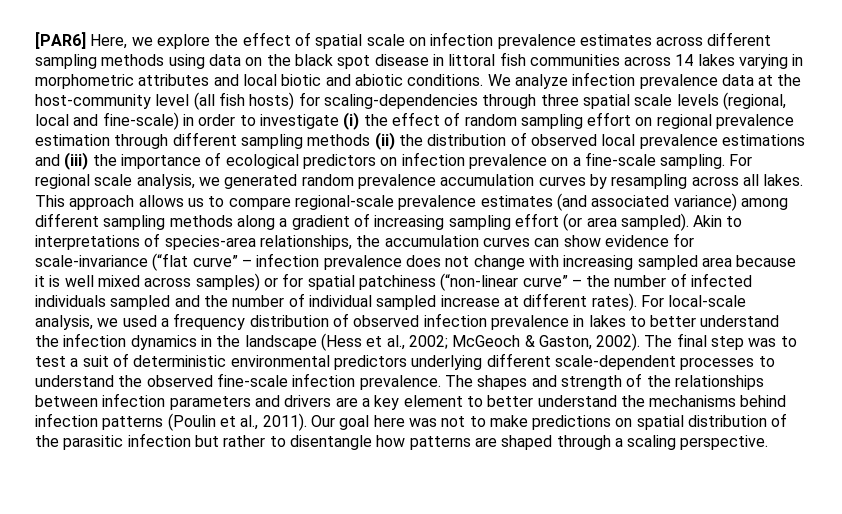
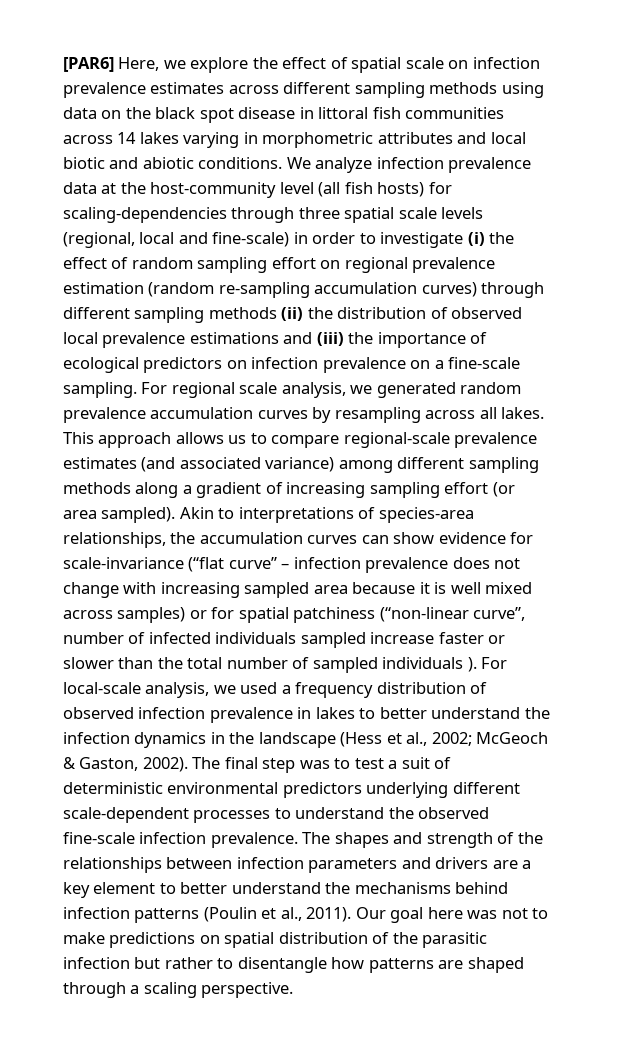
- We analyze infection prevalence data at the host-community level (all fish hosts) for scaling-dependencies through three spatial scale levels (regional, local and fine-scale) in order to investigate (i) the effect of random sampling effort on regional prevalence estimation through different sampling methods (ii) the distribution of observed local prevalence estimations and (iii) the importance of ecological predictors on infection prevalence on a fine-scale sampling.
+ We analyze infection prevalence data at the host-community level (all fish hosts) for scaling-dependencies through three spatial scale levels (regional, local and fine-scale) in order to investigate (i) the effect of random sampling effort on regional prevalence estimation (random re-sampling accumulation curves) through different sampling methods (ii) the distribution of observed local prevalence estimations and (iii) the importance of ecological predictors on infection prevalence on a fine-scale sampling.
- Akin to interpretations of species-area relationships, the accumulation curves can show evidence for scale-invariance (“flat curve” – infection prevalence does not change with increasing sampled area because it is well mixed across samples) or for spatial patchiness (“non-linear curve” – the number of infected individuals sampled and the number of individual sampled increase at different rates).
+ Akin to interpretations of species-area relationships, the accumulation curves can show evidence for scale-invariance (“flat curve” – infection prevalence does not change with increasing sampled area because it is well mixed across samples) or for spatial patchiness (“non-linear curve”, number of infected individuals sampled increase faster or slower than the total number of sampled individuals ).

